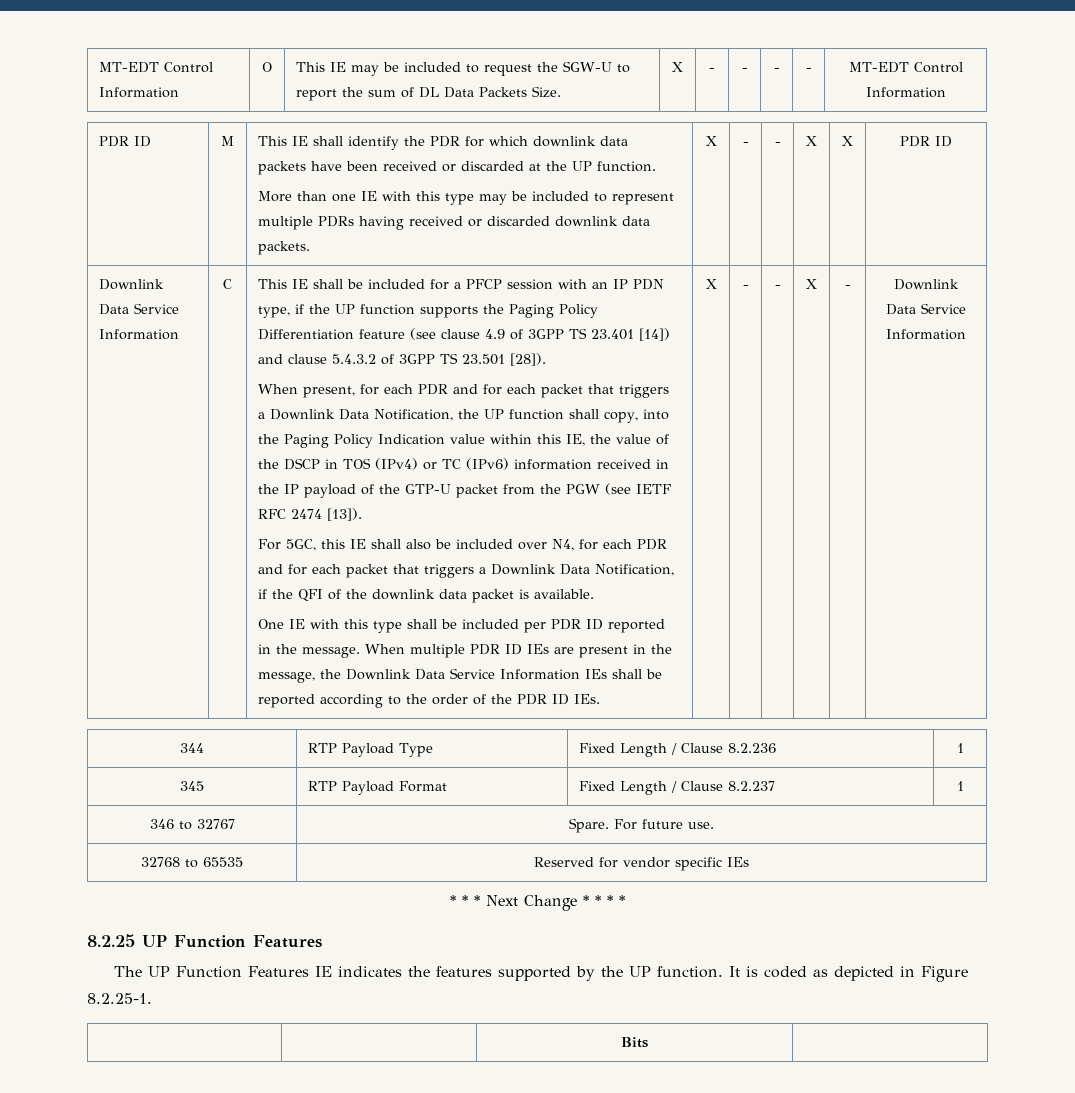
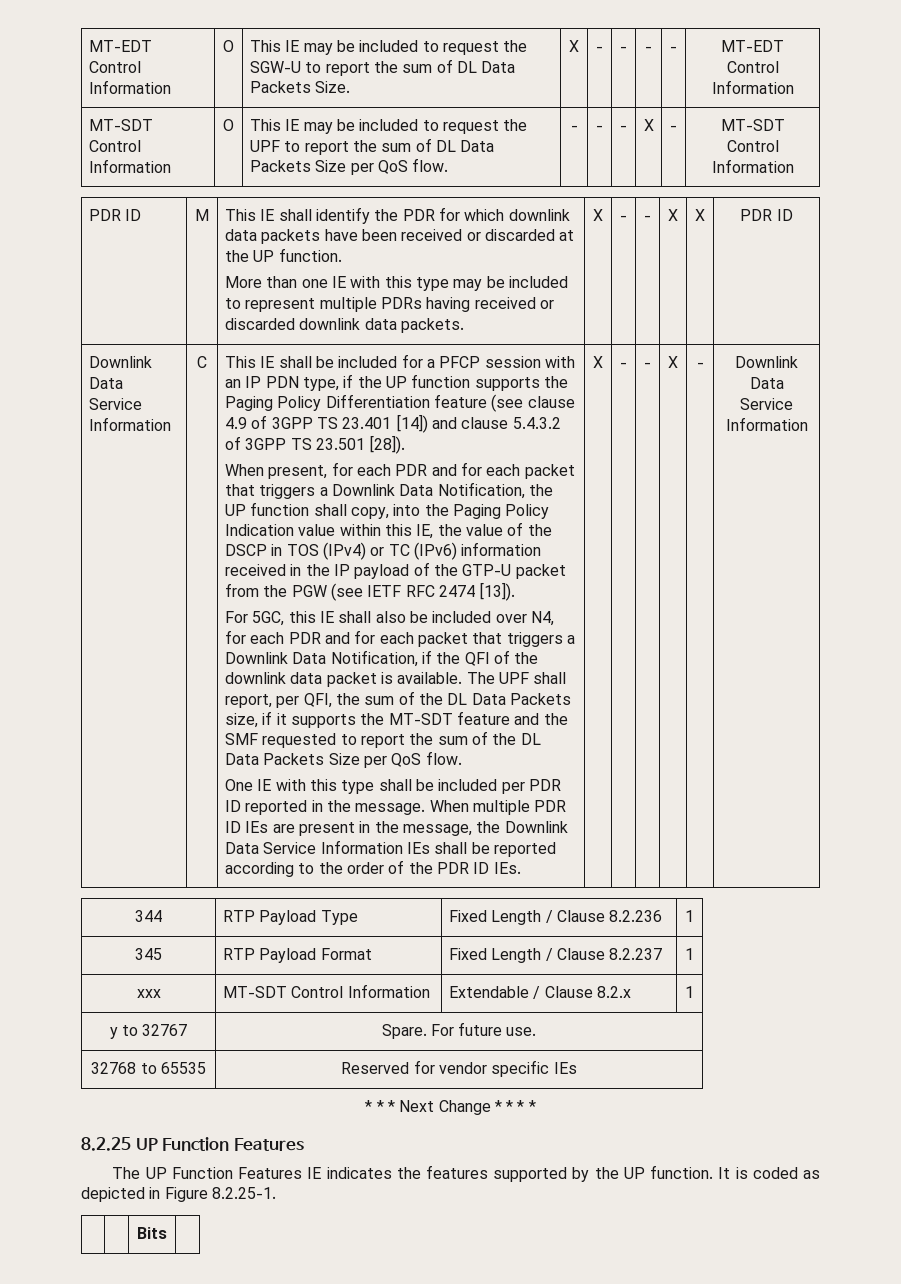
+ MT-SDT Control Information | O | This IE may be included to request the UPF to report the sum of DL Data Packets Size per QoS flow. | - | - | - | X | - | MT-SDT Control Information
+ The UPF shall report, per QFI, the sum of the DL Data Packets size, if it supports the MT-SDT feature and the SMF requested to report the sum of the DL Data Packets Size per QoS flow.
- 346 to 32767 | Spare. For future use.
+ xxx | MT-SDT Control Information | Extendable / Clause 8.2.x | 1
+ y to 32767 | Spare. For future use.

